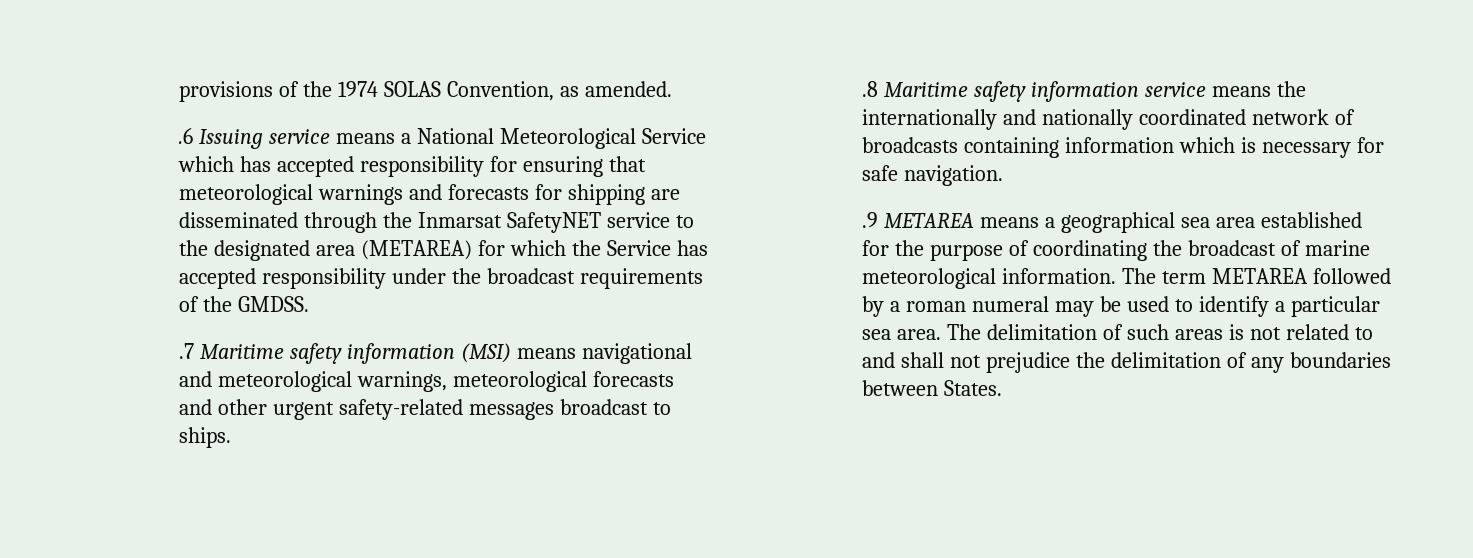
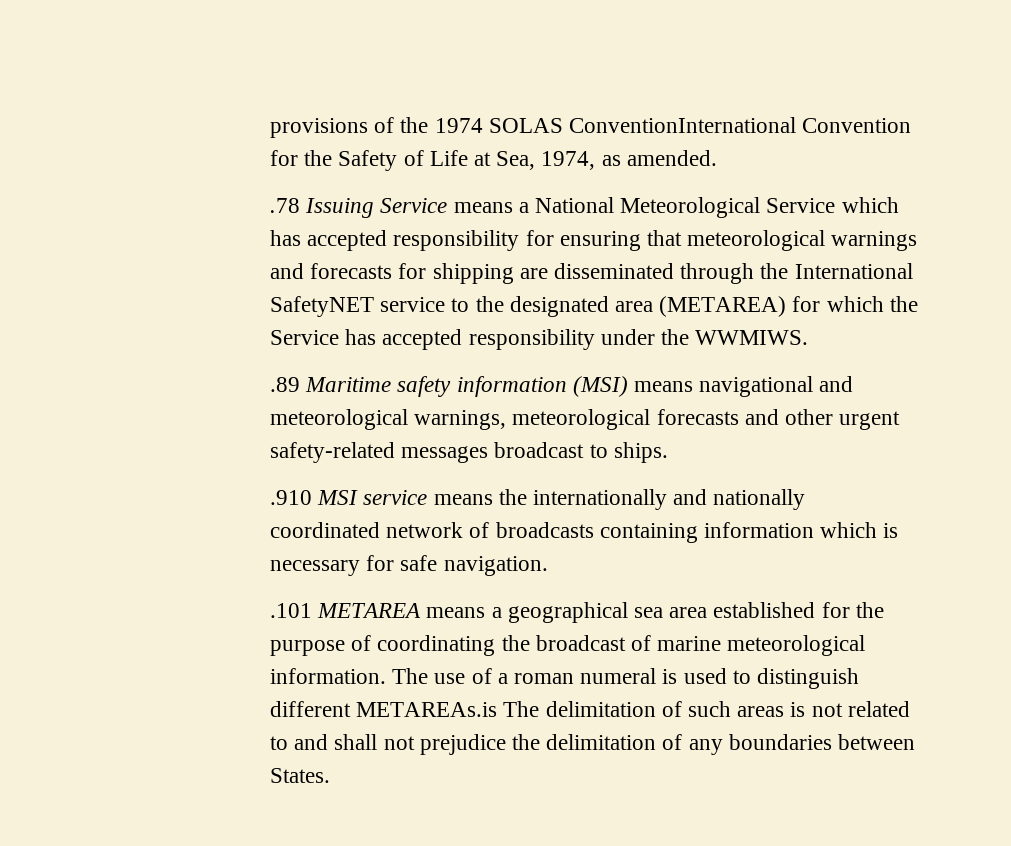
- provisions of the 1974 SOLAS Convention, as amended.
+ provisions of the 1974 SOLAS ConventionInternational Convention for the Safety of Life at Sea, 1974, as amended.
- .6 Issuing service means a National Meteorological Service which has accepted responsibility for ensuring that meteorological warnings and forecasts for shipping are disseminated through the Inmarsat SafetyNET service to the designated area (METAREA) for which the Service has accepted responsibility under the broadcast requirements of the GMDSS.
- .7 Maritime safety information (MSI) means navigational and meteorological warnings, meteorological forecasts and other urgent safety-related messages broadcast to ships.
+ .78 Issuing Service means a National Meteorological Service which has accepted responsibility for ensuring that meteorological warnings and forecasts for shipping are disseminated through the International SafetyNET service to the designated area (METAREA) for which the Service has accepted responsibility under the WWMIWS.
+ .89 Maritime safety information (MSI) means navigational and meteorological warnings, meteorological forecasts and other urgent safety-related messages broadcast to ships.
- .8 Maritime safety information service means the internationally and nationally coordinated network of broadcasts containing information which is necessary for safe navigation.
+ .910 MSI service means the internationally and nationally coordinated network of broadcasts containing information which is necessary for safe navigation.
- .9 METAREA means a geographical sea area established for the purpose of coordinating the broadcast of marine meteorological information.
+ .101 METAREA means a geographical sea area established for the purpose of coordinating the broadcast of marine meteorological information.
- The term METAREA followed by a roman numeral may be used to identify a particular sea area. The delimitation of such areas is not related to and shall not prejudice the delimitation of any boundaries between States.
+ The use of a roman numeral is used to distinguish different METAREAs.is The delimitation of such areas is not related to and shall not prejudice the delimitation of any boundaries between States.

